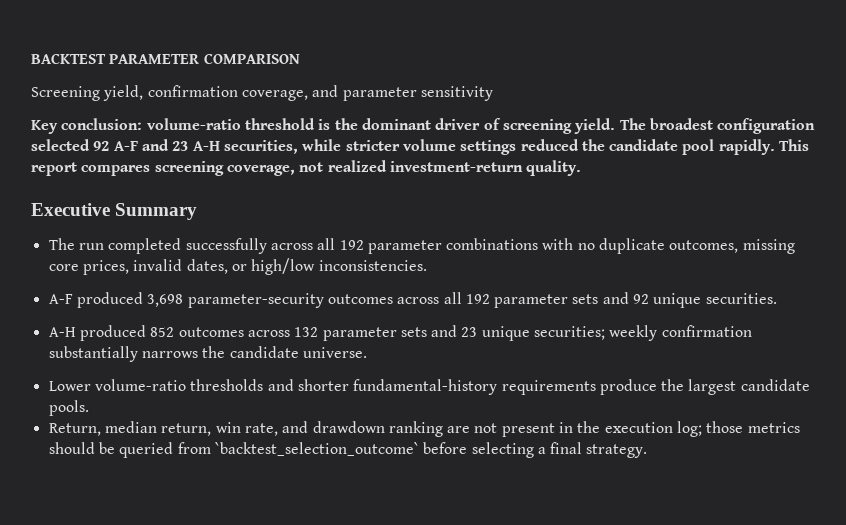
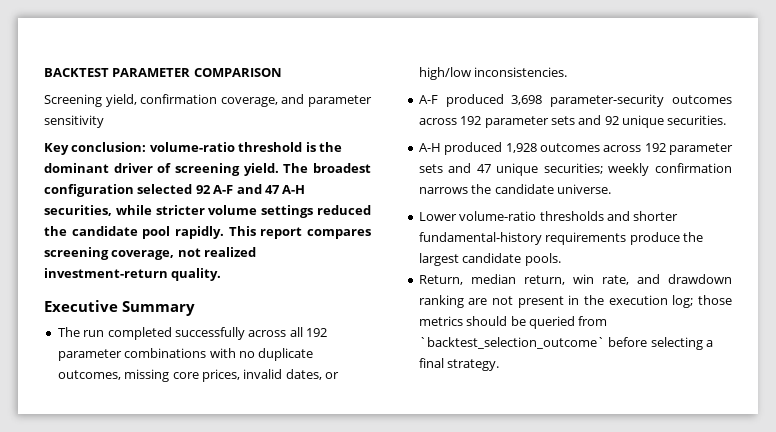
- The broadest configuration selected 92 A-F and 23 A-H securities, while stricter volume settings reduced the candidate pool rapidly.
+ The broadest configuration selected 92 A-F and 47 A-H securities, while stricter volume settings reduced the candidate pool rapidly.
- A-F produced 3,698 parameter-security outcomes across all 192 parameter sets and 92 unique securities.
+ A-F produced 3,698 parameter-security outcomes across 192 parameter sets and 92 unique securities.
- A-H produced 852 outcomes across 132 parameter sets and 23 unique securities; weekly confirmation substantially narrows the candidate universe.
+ A-H produced 1,928 outcomes across 192 parameter sets and 47 unique securities; weekly confirmation narrows the candidate universe.

